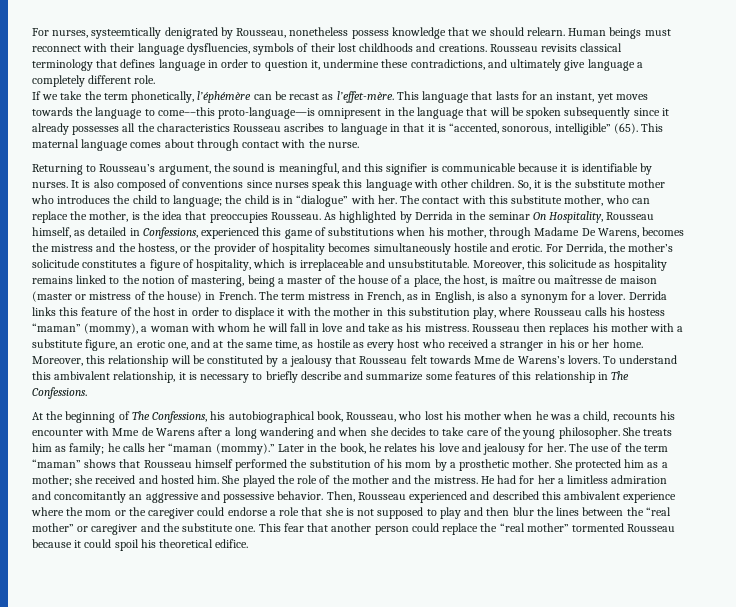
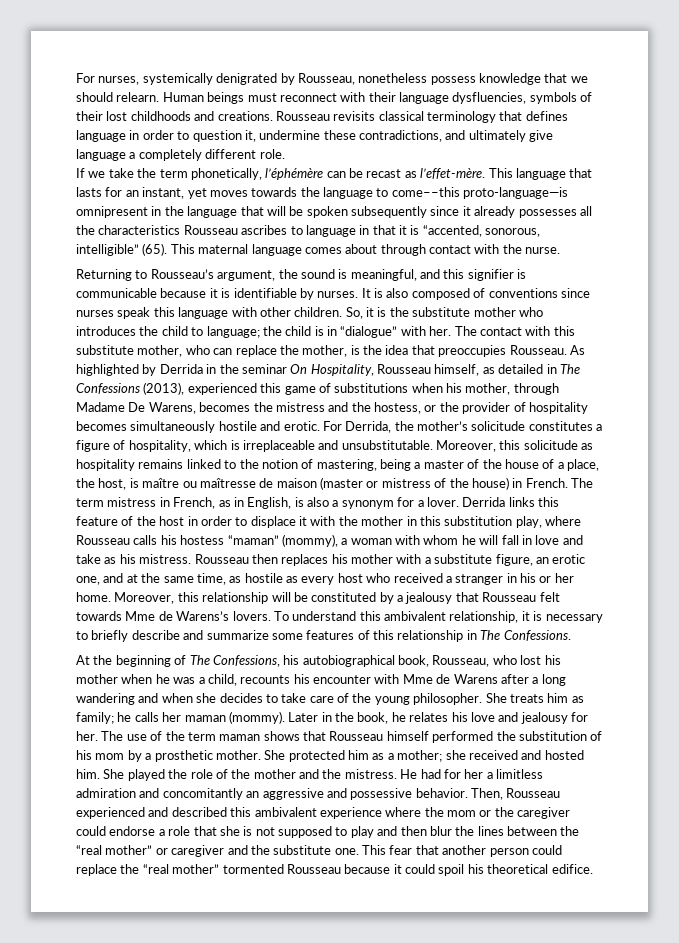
- For nurses, systeemtically denigrated by Rousseau, nonetheless possess knowledge that we should relearn.
+ For nurses, systemically denigrated by Rousseau, nonetheless possess knowledge that we should relearn.
- As highlighted by Derrida in the seminar On Hospitality, Rousseau himself, as detailed in Confessions, experienced this game of substitutions when his mother, through Madame De Warens, becomes the mistress and the hostess, or the provider of hospitality becomes simultaneously hostile and erotic.
+ As highlighted by Derrida in the seminar On Hospitality, Rousseau himself, as detailed in The Confessions (2013), experienced this game of substitutions when his mother, through Madame De Warens, becomes the mistress and the hostess, or the provider of hospitality becomes simultaneously hostile and erotic.
- She treats him as family; he calls her “maman (mommy).”
+ She treats him as family; he calls her maman (mommy).
- The use of the term “maman” shows that Rousseau himself performed the substitution of his mom by a prosthetic mother.
+ The use of the term maman shows that Rousseau himself performed the substitution of his mom by a prosthetic mother.

